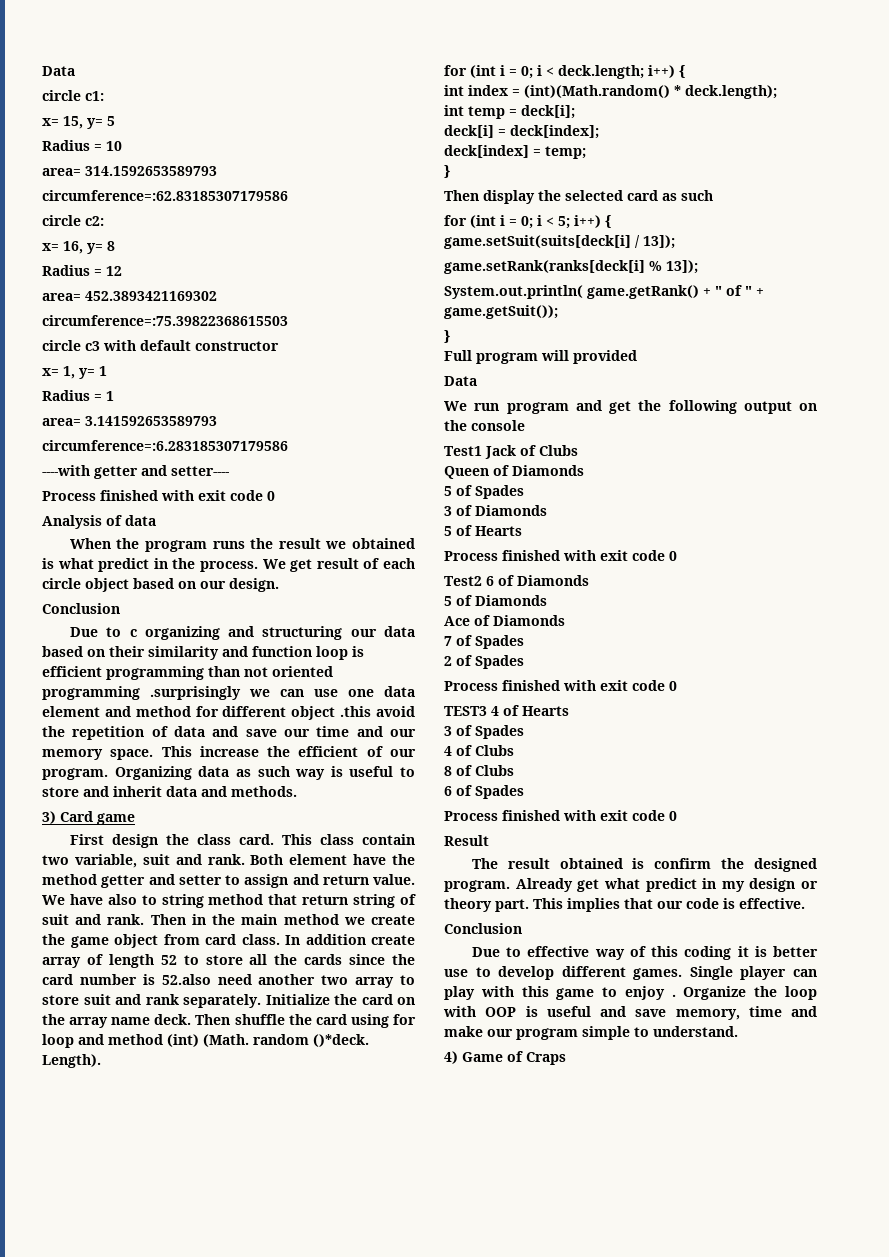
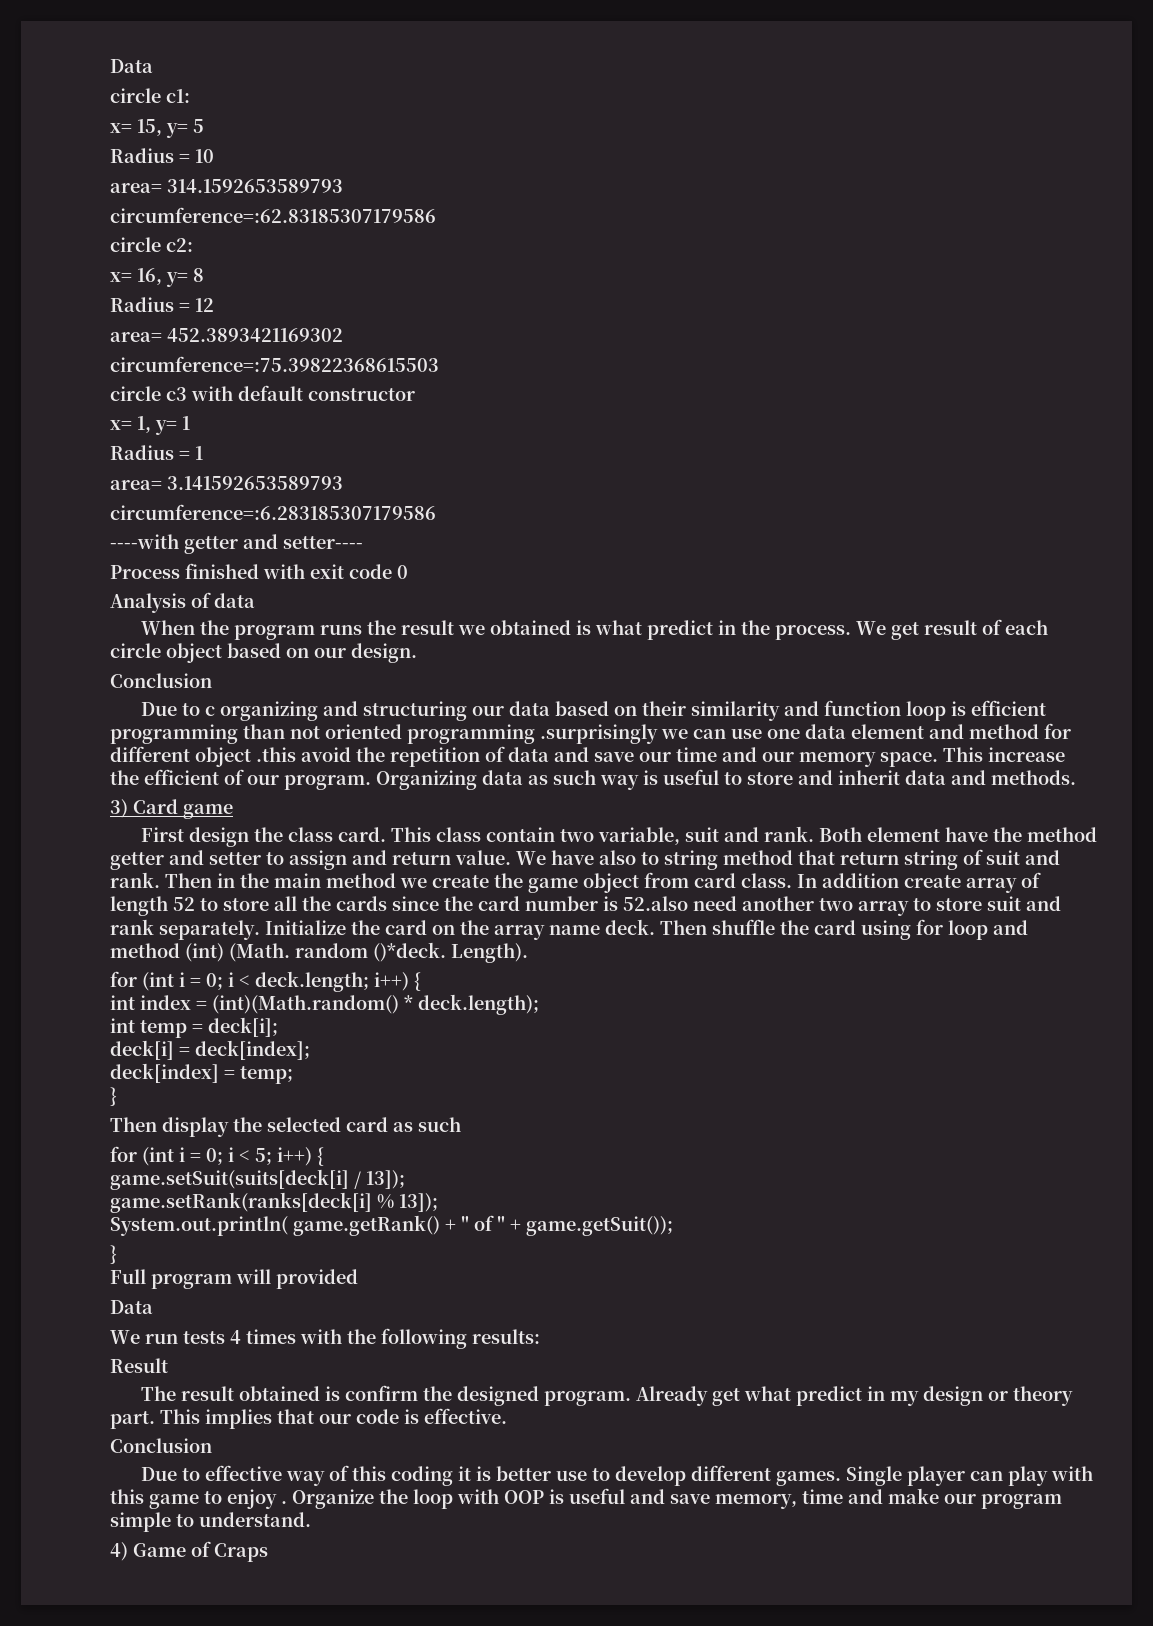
- We run program and get the following output on the console
- Test1 Jack of Clubs
- Queen of Diamonds
- 5 of Spades
- 3 of Diamonds
- 5 of Hearts
- Process finished with exit code 0
- Test2 6 of Diamonds
- 5 of Diamonds
- Ace of Diamonds
- 7 of Spades
- 2 of Spades
- Process finished with exit code 0
- TEST3 4 of Hearts
- 3 of Spades
- 4 of Clubs
- 8 of Clubs
- 6 of Spades
- Process finished with exit code 0
+ We run tests 4 times with the following results:

